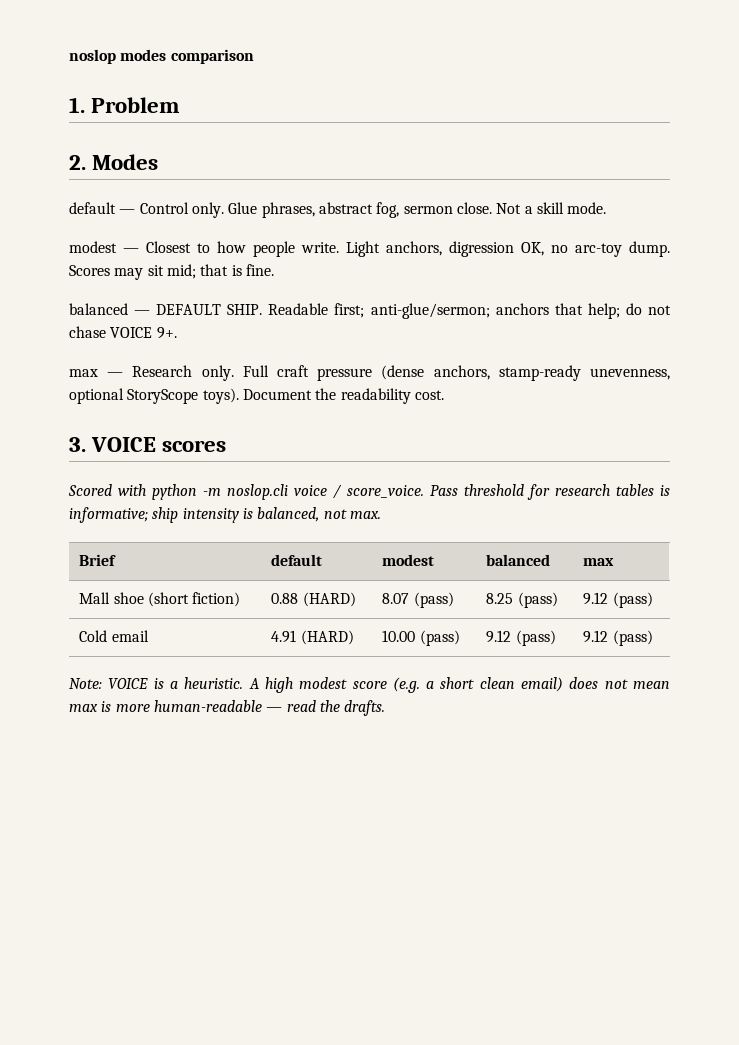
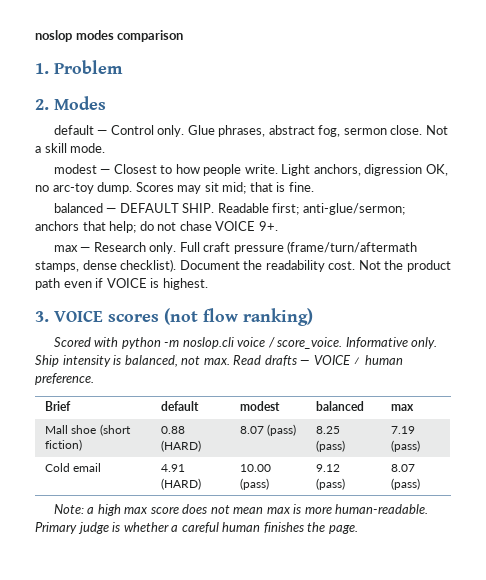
- Full craft pressure (dense anchors, stamp-ready unevenness, optional StoryScope toys). Document the readability cost.
+ Full craft pressure (frame/turn/aftermath stamps, dense checklist). Document the readability cost. Not the product path even if VOICE is highest.
- 3. VOICE scores
+ 3. VOICE scores (not flow ranking)
- Pass threshold for research tables is informative; ship intensity is balanced, not max.
+ Informative only. Ship intensity is balanced, not max. Read drafts — VOICE ≠ human preference.
- Mall shoe (short fiction) | 0.88 (HARD) | 8.07 (pass) | 8.25 (pass) | 9.12 (pass)
+ Mall shoe (short fiction) | 0.88 (HARD) | 8.07 (pass) | 8.25 (pass) | 7.19 (pass)
- Cold email | 4.91 (HARD) | 10.00 (pass) | 9.12 (pass) | 9.12 (pass)
+ Cold email | 4.91 (HARD) | 10.00 (pass) | 9.12 (pass) | 8.07 (pass)
- Note: VOICE is a heuristic. A high modest score (e.g. a short clean email) does not mean max is more human-readable — read the drafts.
+ Note: a high max score does not mean max is more human-readable. Primary judge is whether a careful human finishes the page.

